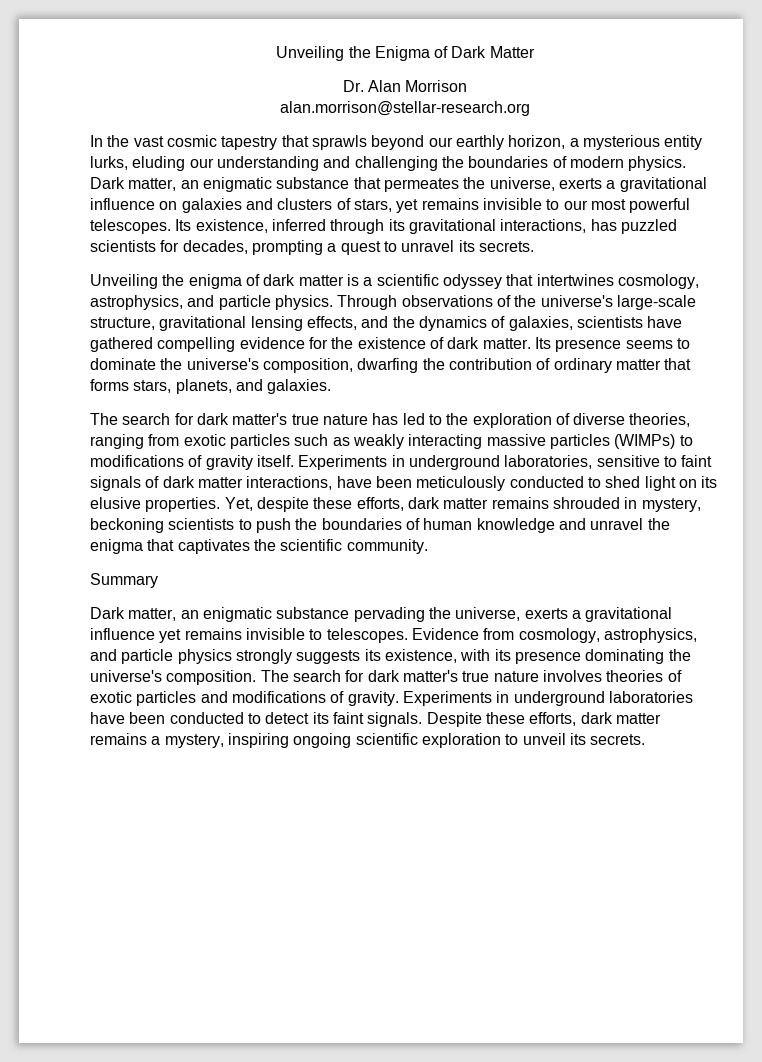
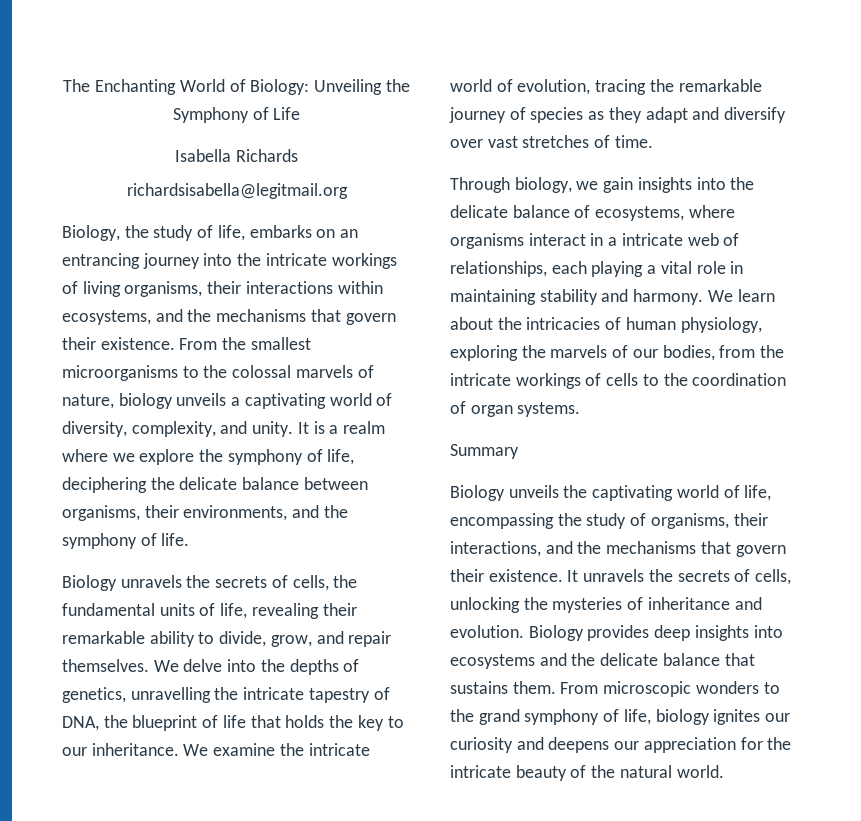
- Unveiling the Enigma of Dark Matter
- Dr. Alan Morrison
- alan.morrison@stellar-research.org
- In the vast cosmic tapestry that sprawls beyond our earthly horizon, a mysterious entity lurks, eluding our understanding and challenging the boundaries of modern physics. Dark matter, an enigmatic substance that permeates the universe, exerts a gravitational influence on galaxies and clusters of stars, yet remains invisible to our most powerful telescopes. Its existence, inferred through its gravitational interactions, has puzzled scientists for decades, prompting a quest to unravel its secrets.
- Unveiling the enigma of dark matter is a scientific odyssey that intertwines cosmology, astrophysics, and particle physics. Through observations of the universe's large-scale structure, gravitational lensing effects, and the dynamics of galaxies, scientists have gathered compelling evidence for the existence of dark matter. Its presence seems to dominate the universe's composition, dwarfing the contribution of ordinary matter that forms stars, planets, and galaxies.
- The search for dark matter's true nature has led to the exploration of diverse theories, ranging from exotic particles such as weakly interacting massive particles (WIMPs) to modifications of gravity itself. Experiments in underground laboratories, sensitive to faint signals of dark matter interactions, have been meticulously conducted to shed light on its elusive properties. Yet, despite these efforts, dark matter remains shrouded in mystery, beckoning scientists to push the boundaries of human knowledge and unravel the enigma that captivates the scientific community.
+ The Enchanting World of Biology: Unveiling the Symphony of Life
+ Isabella Richards
+ richardsisabella@legitmail.org
+ Biology, the study of life, embarks on an entrancing journey into the intricate workings of living organisms, their interactions within ecosystems, and the mechanisms that govern their existence. From the smallest microorganisms to the colossal marvels of nature, biology unveils a captivating world of diversity, complexity, and unity. It is a realm where we explore the symphony of life, deciphering the delicate balance between organisms, their environments, and the symphony of life.
+ Biology unravels the secrets of cells, the fundamental units of life, revealing their remarkable ability to divide, grow, and repair themselves. We delve into the depths of genetics, unravelling the intricate tapestry of DNA, the blueprint of life that holds the key to our inheritance. We examine the intricate world of evolution, tracing the remarkable journey of species as they adapt and diversify over vast stretches of time.
+ Through biology, we gain insights into the delicate balance of ecosystems, where organisms interact in a intricate web of relationships, each playing a vital role in maintaining stability and harmony. We learn about the intricacies of human physiology, exploring the marvels of our bodies, from the intricate workings of cells to the coordination of organ systems.
  Summary
- Dark matter, an enigmatic substance pervading the universe, exerts a gravitational influence yet remains invisible to telescopes. Evidence from cosmology, astrophysics, and particle physics strongly suggests its existence, with its presence dominating the universe's composition. The search for dark matter's true nature involves theories of exotic particles and modifications of gravity. Experiments in underground laboratories have been conducted to detect its faint signals. Despite these efforts, dark matter remains a mystery, inspiring ongoing scientific exploration to unveil its secrets.
+ Biology unveils the captivating world of life, encompassing the study of organisms, their interactions, and the mechanisms that govern their existence. It unravels the secrets of cells, unlocking the mysteries of inheritance and evolution. Biology provides deep insights into ecosystems and the delicate balance that sustains them. From microscopic wonders to the grand symphony of life, biology ignites our curiosity and deepens our appreciation for the intricate beauty of the natural world.

